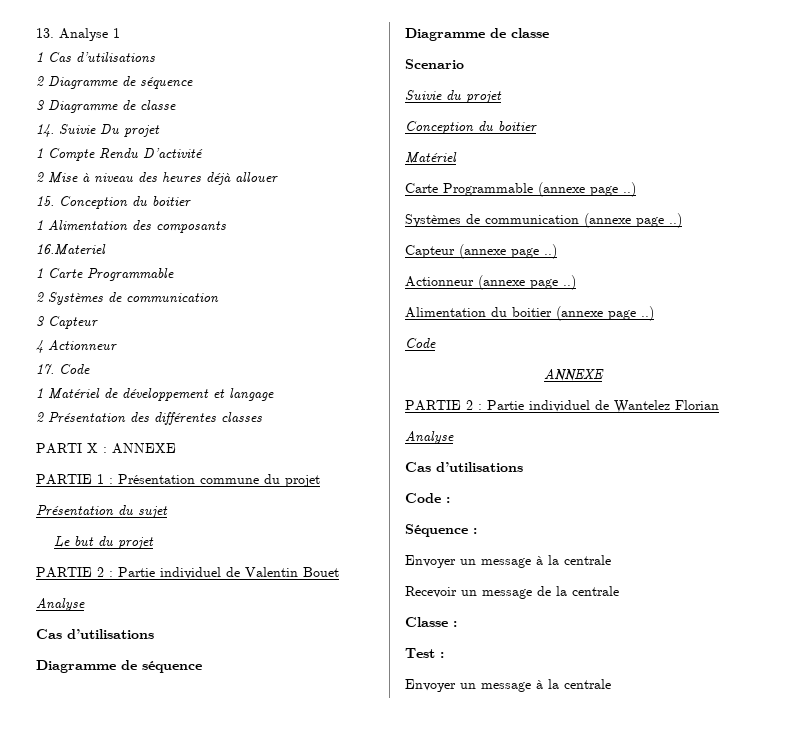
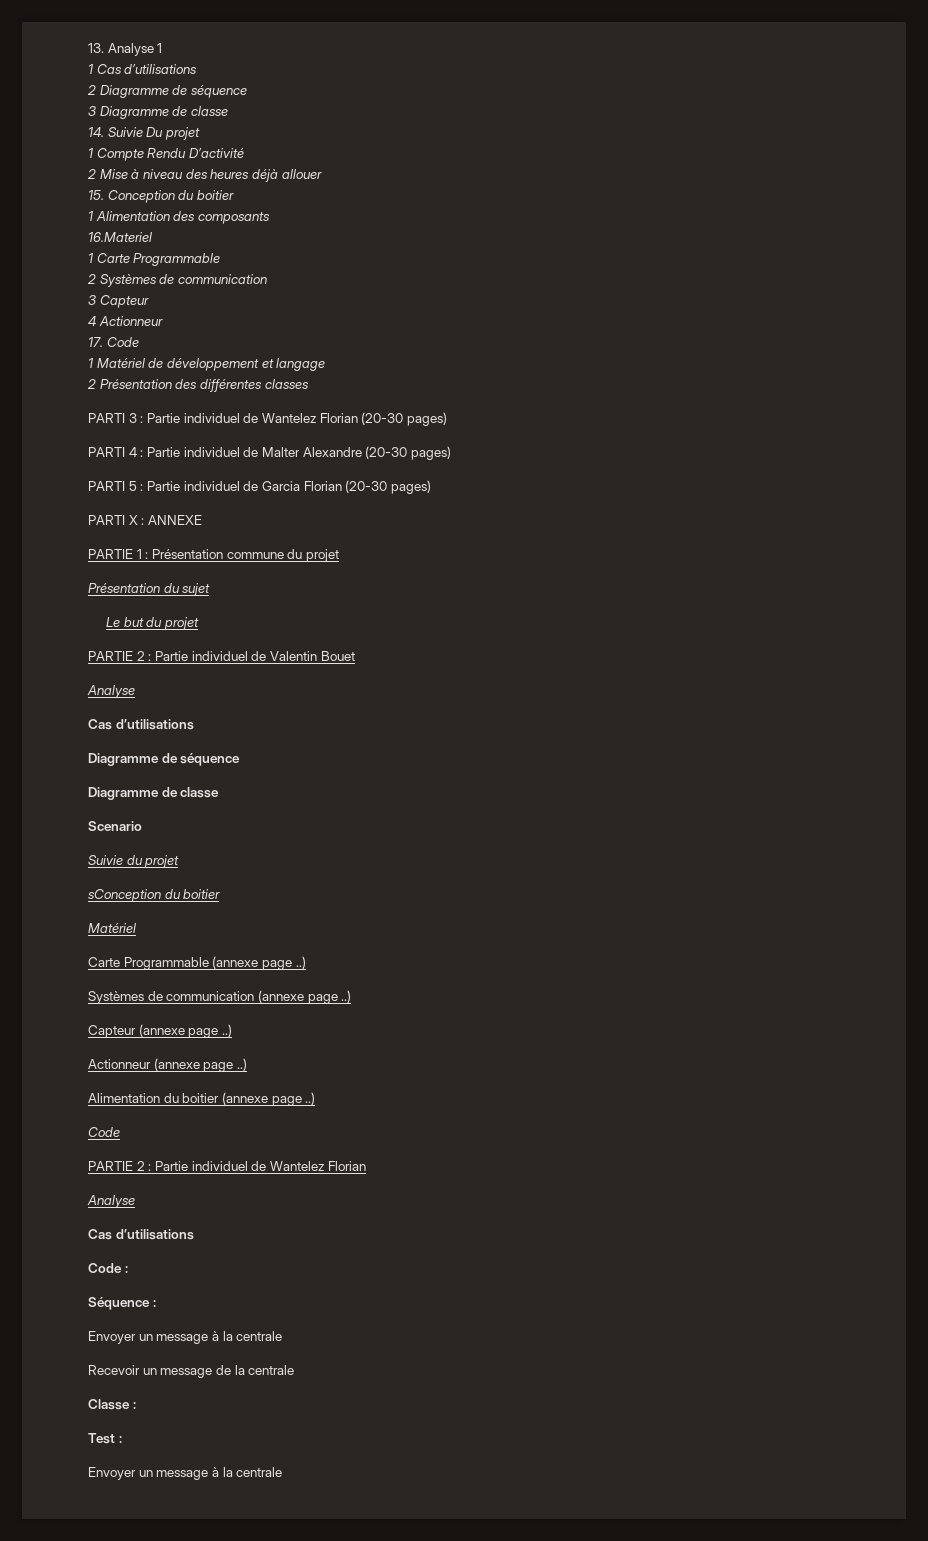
+ PARTI 3 : Partie individuel de Wantelez Florian (20-30 pages)
+ PARTI 4 : Partie individuel de Malter Alexandre (20-30 pages)
+ PARTI 5 : Partie individuel de Garcia Florian (20-30 pages)
  Suivie du projet
- Conception du boitier
+ sConception du boitier
  Alimentation du boitier (annexe page ..)
  Code
- ANNEXE

